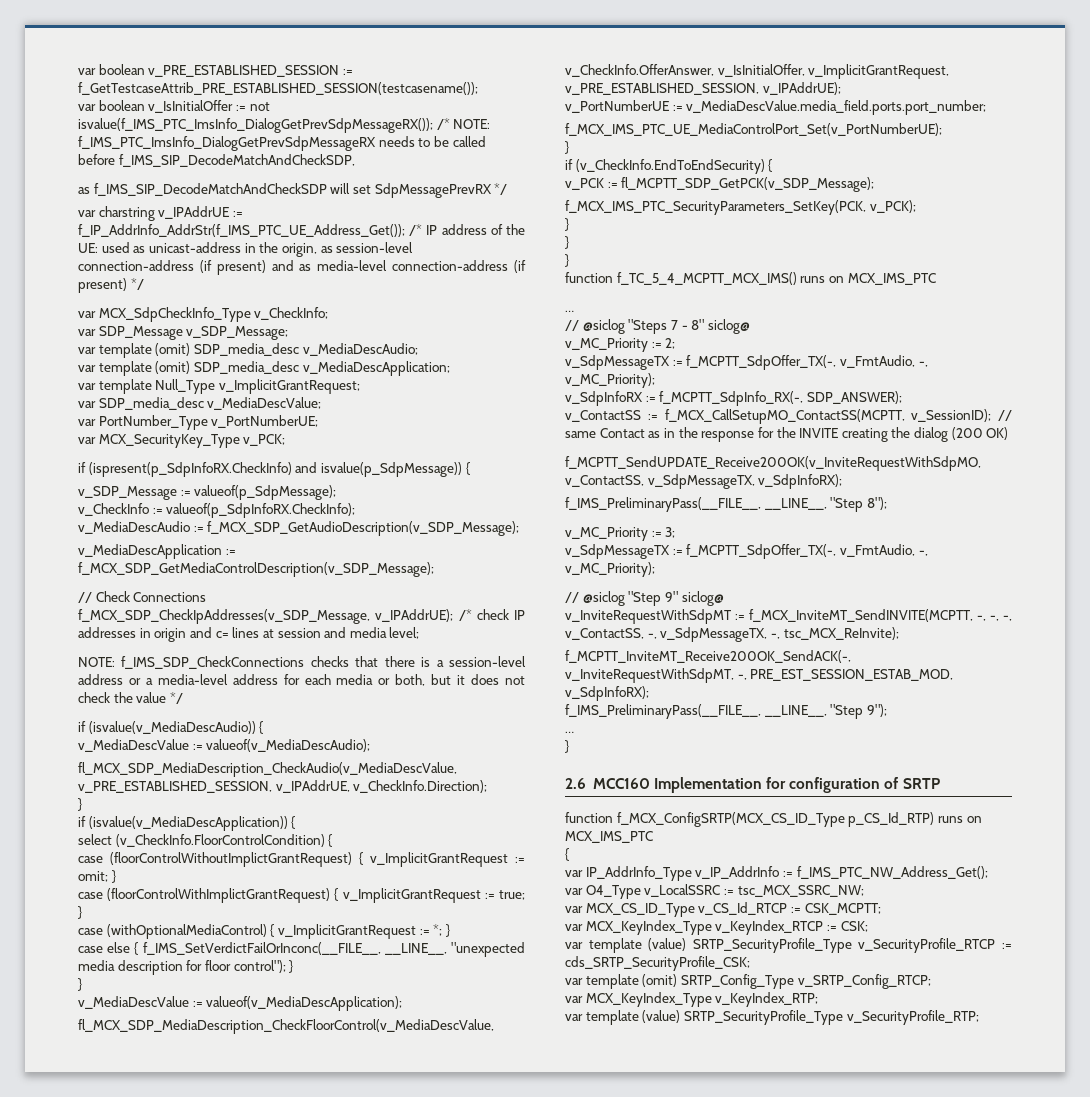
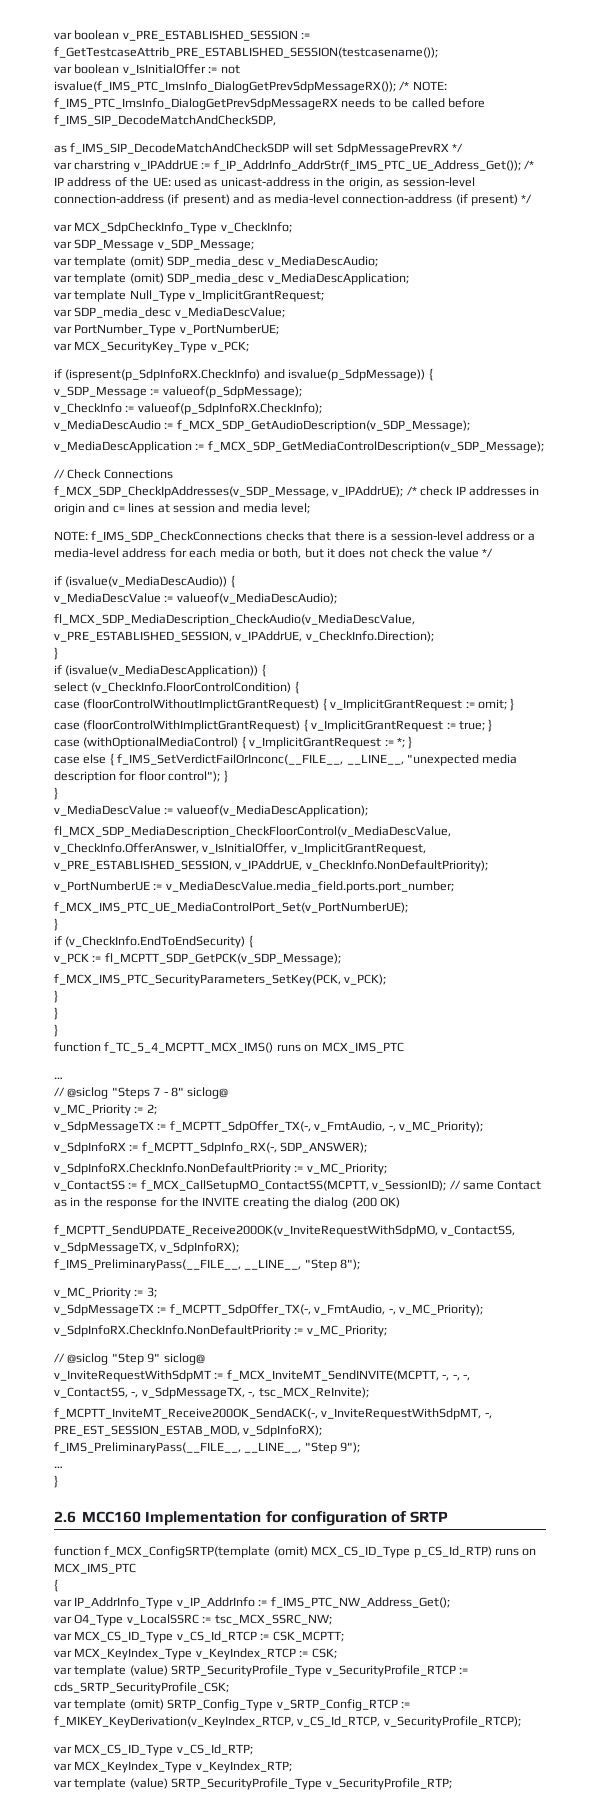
- fl_MCX_SDP_MediaDescription_CheckFloorControl(v_MediaDescValue, v_CheckInfo.OfferAnswer, v_IsInitialOffer, v_ImplicitGrantRequest, v_PRE_ESTABLISHED_SESSION, v_IPAddrUE);
+ fl_MCX_SDP_MediaDescription_CheckFloorControl(v_MediaDescValue, v_CheckInfo.OfferAnswer, v_IsInitialOffer, v_ImplicitGrantRequest, v_PRE_ESTABLISHED_SESSION, v_IPAddrUE, v_CheckInfo.NonDefaultPriority);
  v_SdpInfoRX := f_MCPTT_SdpInfo_RX(-, SDP_ANSWER);
+ v_SdpInfoRX.CheckInfo.NonDefaultPriority := v_MC_Priority;
  v_MC_Priority := 3;
  v_SdpMessageTX := f_MCPTT_SdpOffer_TX(-, v_FmtAudio, -, v_MC_Priority);
+ v_SdpInfoRX.CheckInfo.NonDefaultPriority := v_MC_Priority;
- function f_MCX_ConfigSRTP(MCX_CS_ID_Type p_CS_Id_RTP) runs on MCX_IMS_PTC
+ function f_MCX_ConfigSRTP(template (omit) MCX_CS_ID_Type p_CS_Id_RTP) runs on MCX_IMS_PTC
- var template (omit) SRTP_Config_Type v_SRTP_Config_RTCP;
+ var template (omit) SRTP_Config_Type v_SRTP_Config_RTCP := f_MIKEY_KeyDerivation(v_KeyIndex_RTCP, v_CS_Id_RTCP, v_SecurityProfile_RTCP);
+ var MCX_CS_ID_Type v_CS_Id_RTP;

